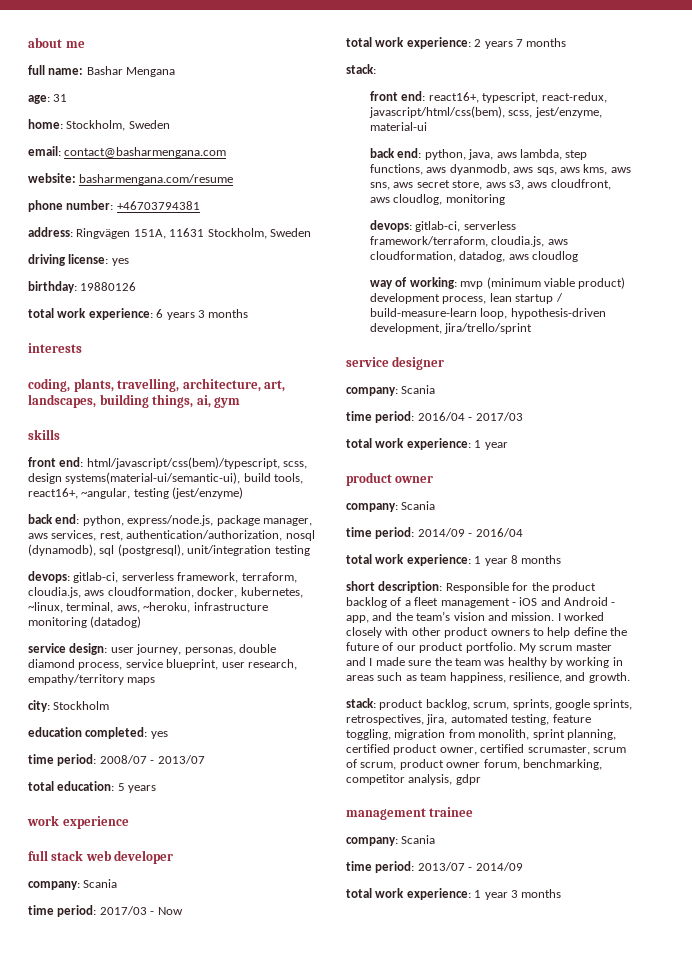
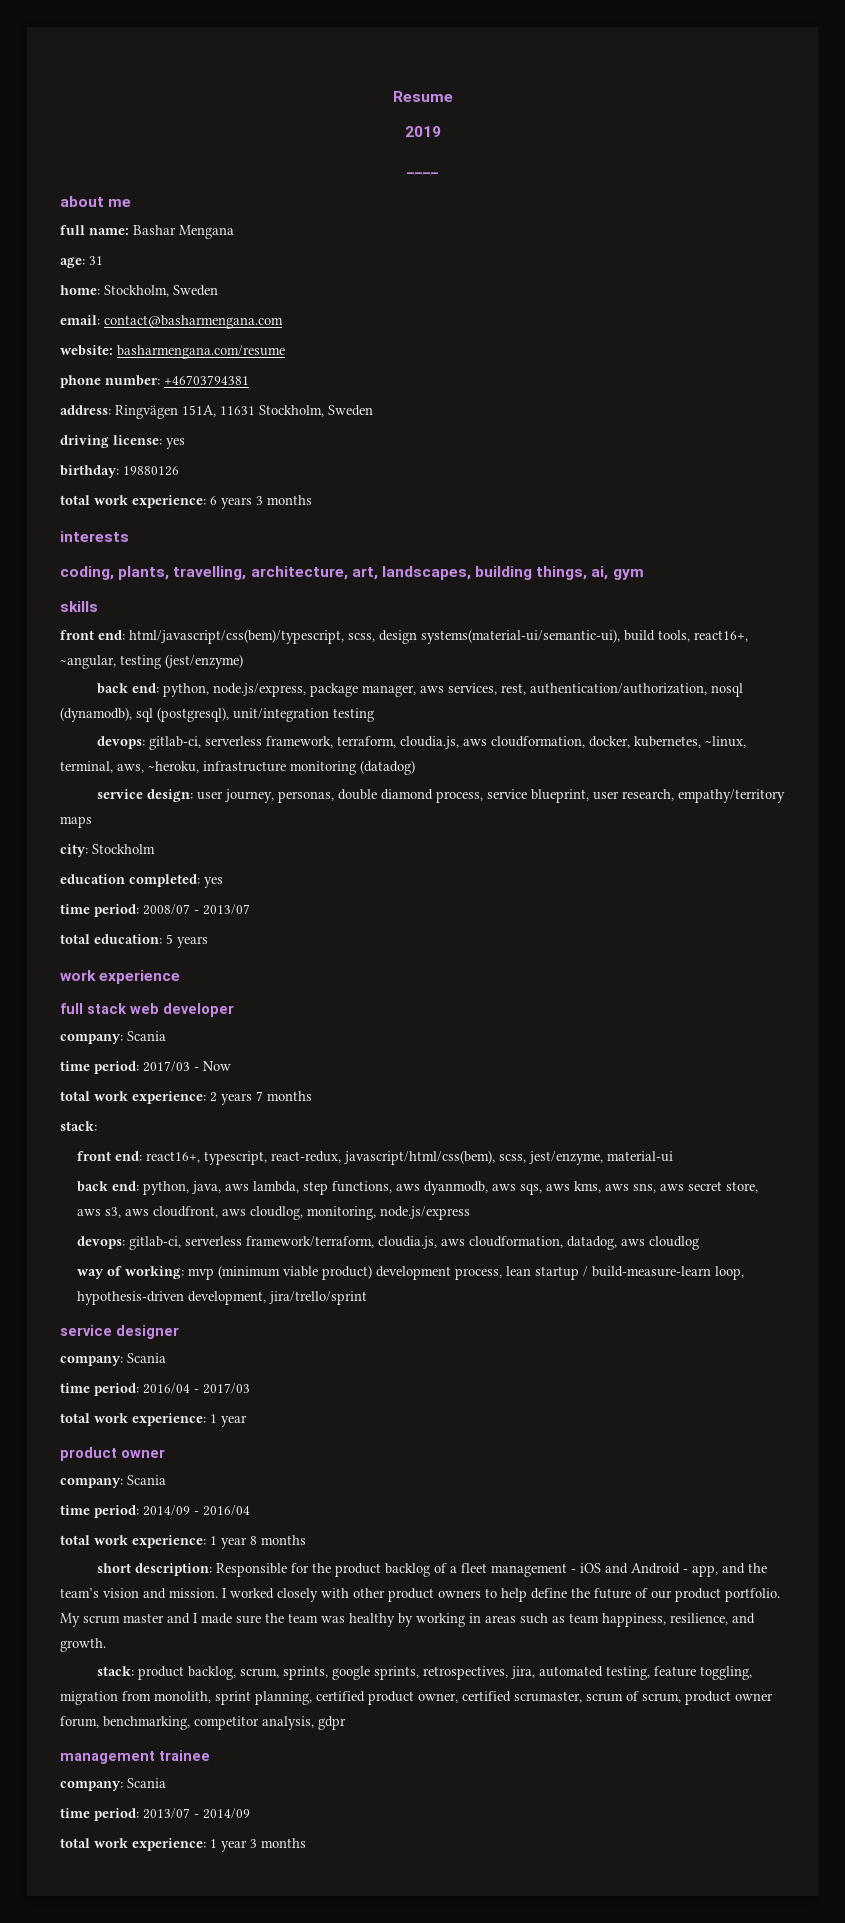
+ Resume
+ 2019
+ ____
- back end: python, express/node.js, package manager, aws services, rest, authentication/authorization, nosql (dynamodb), sql (postgresql), unit/integration testing
+ back end: python, node.js/express, package manager, aws services, rest, authentication/authorization, nosql (dynamodb), sql (postgresql), unit/integration testing
- back end: python, java, aws lambda, step functions, aws dyanmodb, aws sqs, aws kms, aws sns, aws secret store, aws s3, aws cloudfront, aws cloudlog, monitoring
+ back end: python, java, aws lambda, step functions, aws dyanmodb, aws sqs, aws kms, aws sns, aws secret store, aws s3, aws cloudfront, aws cloudlog, monitoring, node.js/express

